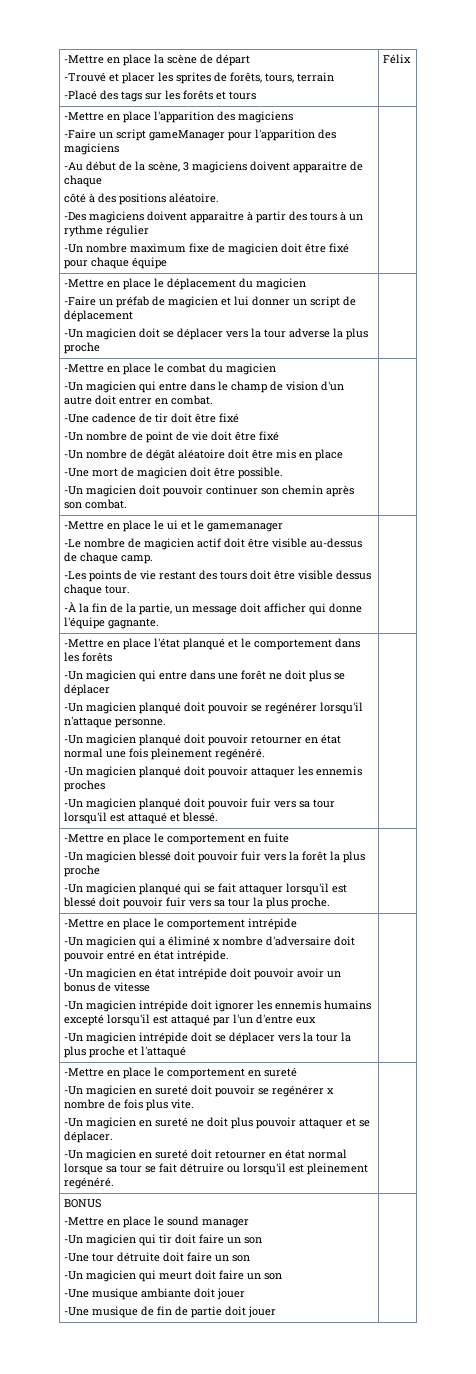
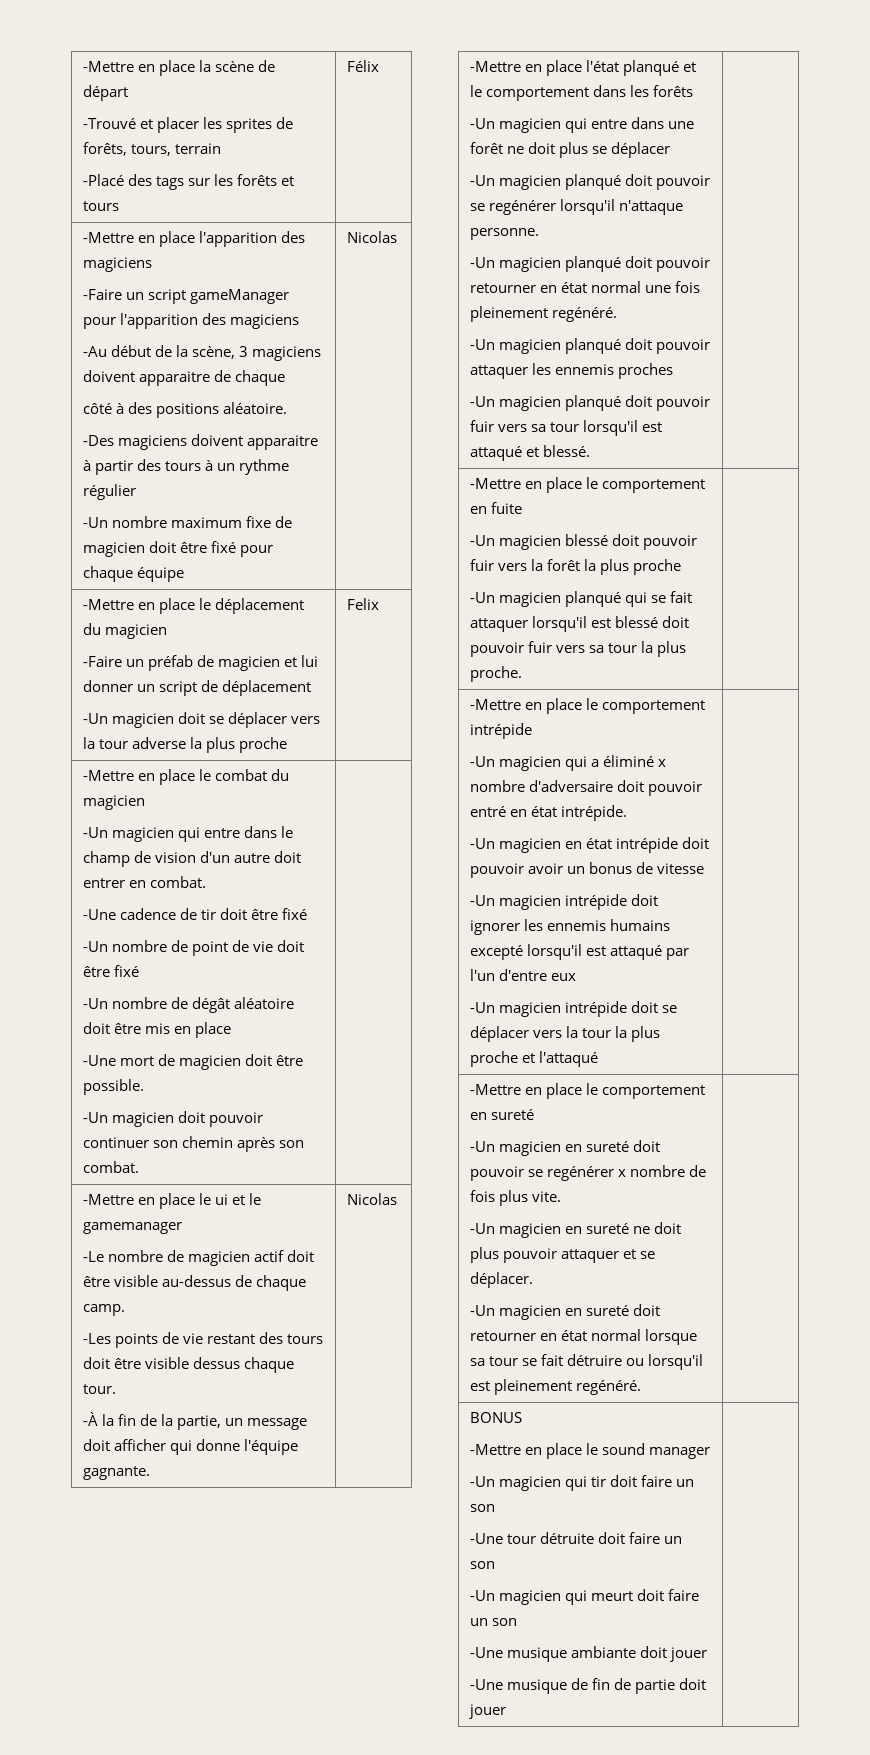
- -Un nombre maximum fixe de magicien doit être fixé pour chaque équipe
+ -Un nombre maximum fixe de magicien doit être fixé pour chaque équipe | Nicolas
  -Mettre en place le déplacement du magicien
  -Faire un préfab de magicien et lui donner un script de déplacement
- -Un magicien doit se déplacer vers la tour adverse la plus proche |
+ -Un magicien doit se déplacer vers la tour adverse la plus proche | Felix
- -À la fin de la partie, un message doit afficher qui donne l'équipe gagnante.
+ -À la fin de la partie, un message doit afficher qui donne l'équipe gagnante. | Nicolas

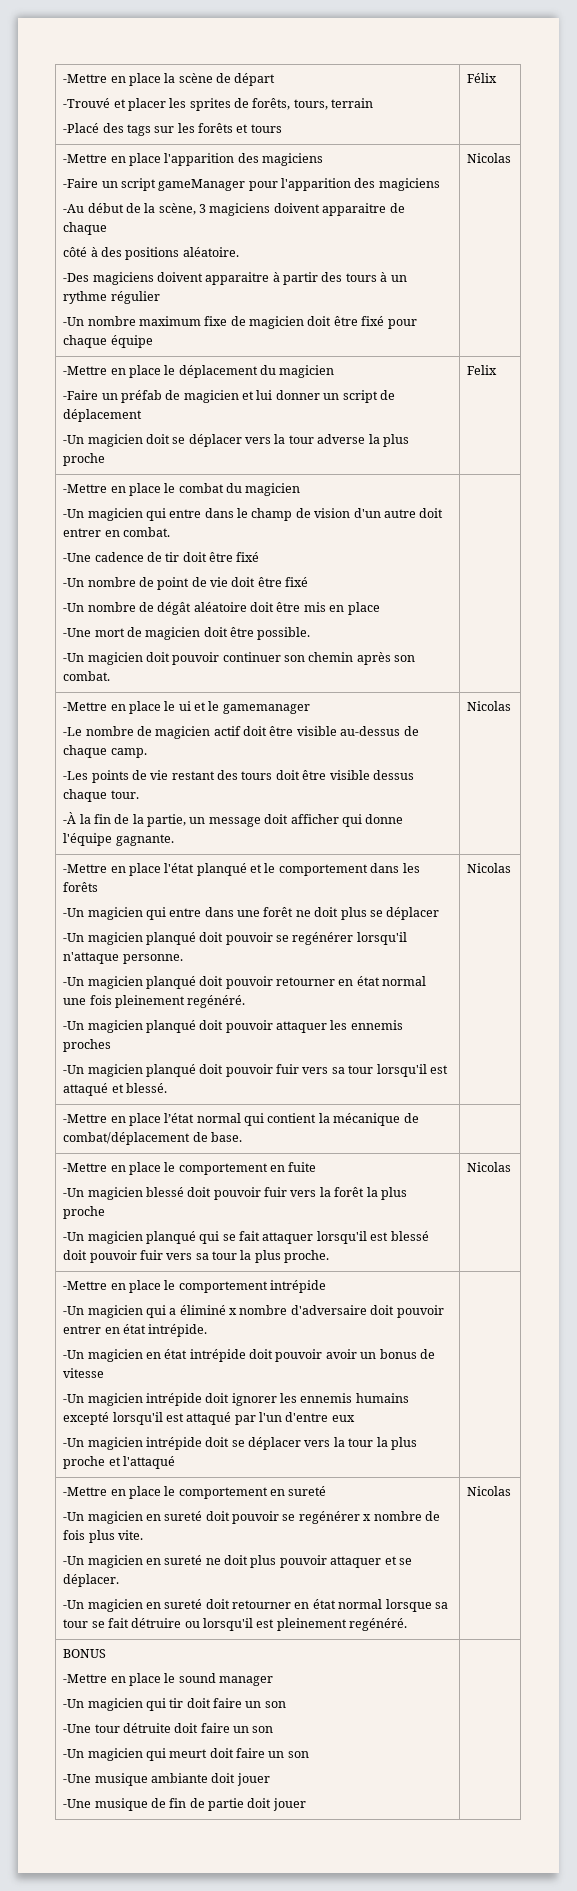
- -Un magicien planqué doit pouvoir fuir vers sa tour lorsqu'il est attaqué et blessé.
+ -Un magicien planqué doit pouvoir fuir vers sa tour lorsqu'il est attaqué et blessé. | Nicolas
+ -Mettre en place l’état normal qui contient la mécanique de combat/déplacement de base. |
  -Mettre en place le comportement en fuite
  -Un magicien blessé doit pouvoir fuir vers la forêt la plus proche
- -Un magicien planqué qui se fait attaquer lorsqu'il est blessé doit pouvoir fuir vers sa tour la plus proche. |
+ -Un magicien planqué qui se fait attaquer lorsqu'il est blessé doit pouvoir fuir vers sa tour la plus proche. | Nicolas
- -Un magicien qui a éliminé x nombre d'adversaire doit pouvoir entré en état intrépide.
+ -Un magicien qui a éliminé x nombre d'adversaire doit pouvoir entrer en état intrépide.
- -Un magicien en sureté doit retourner en état normal lorsque sa tour se fait détruire ou lorsqu'il est pleinement regénéré.
+ -Un magicien en sureté doit retourner en état normal lorsque sa tour se fait détruire ou lorsqu'il est pleinement regénéré. | Nicolas

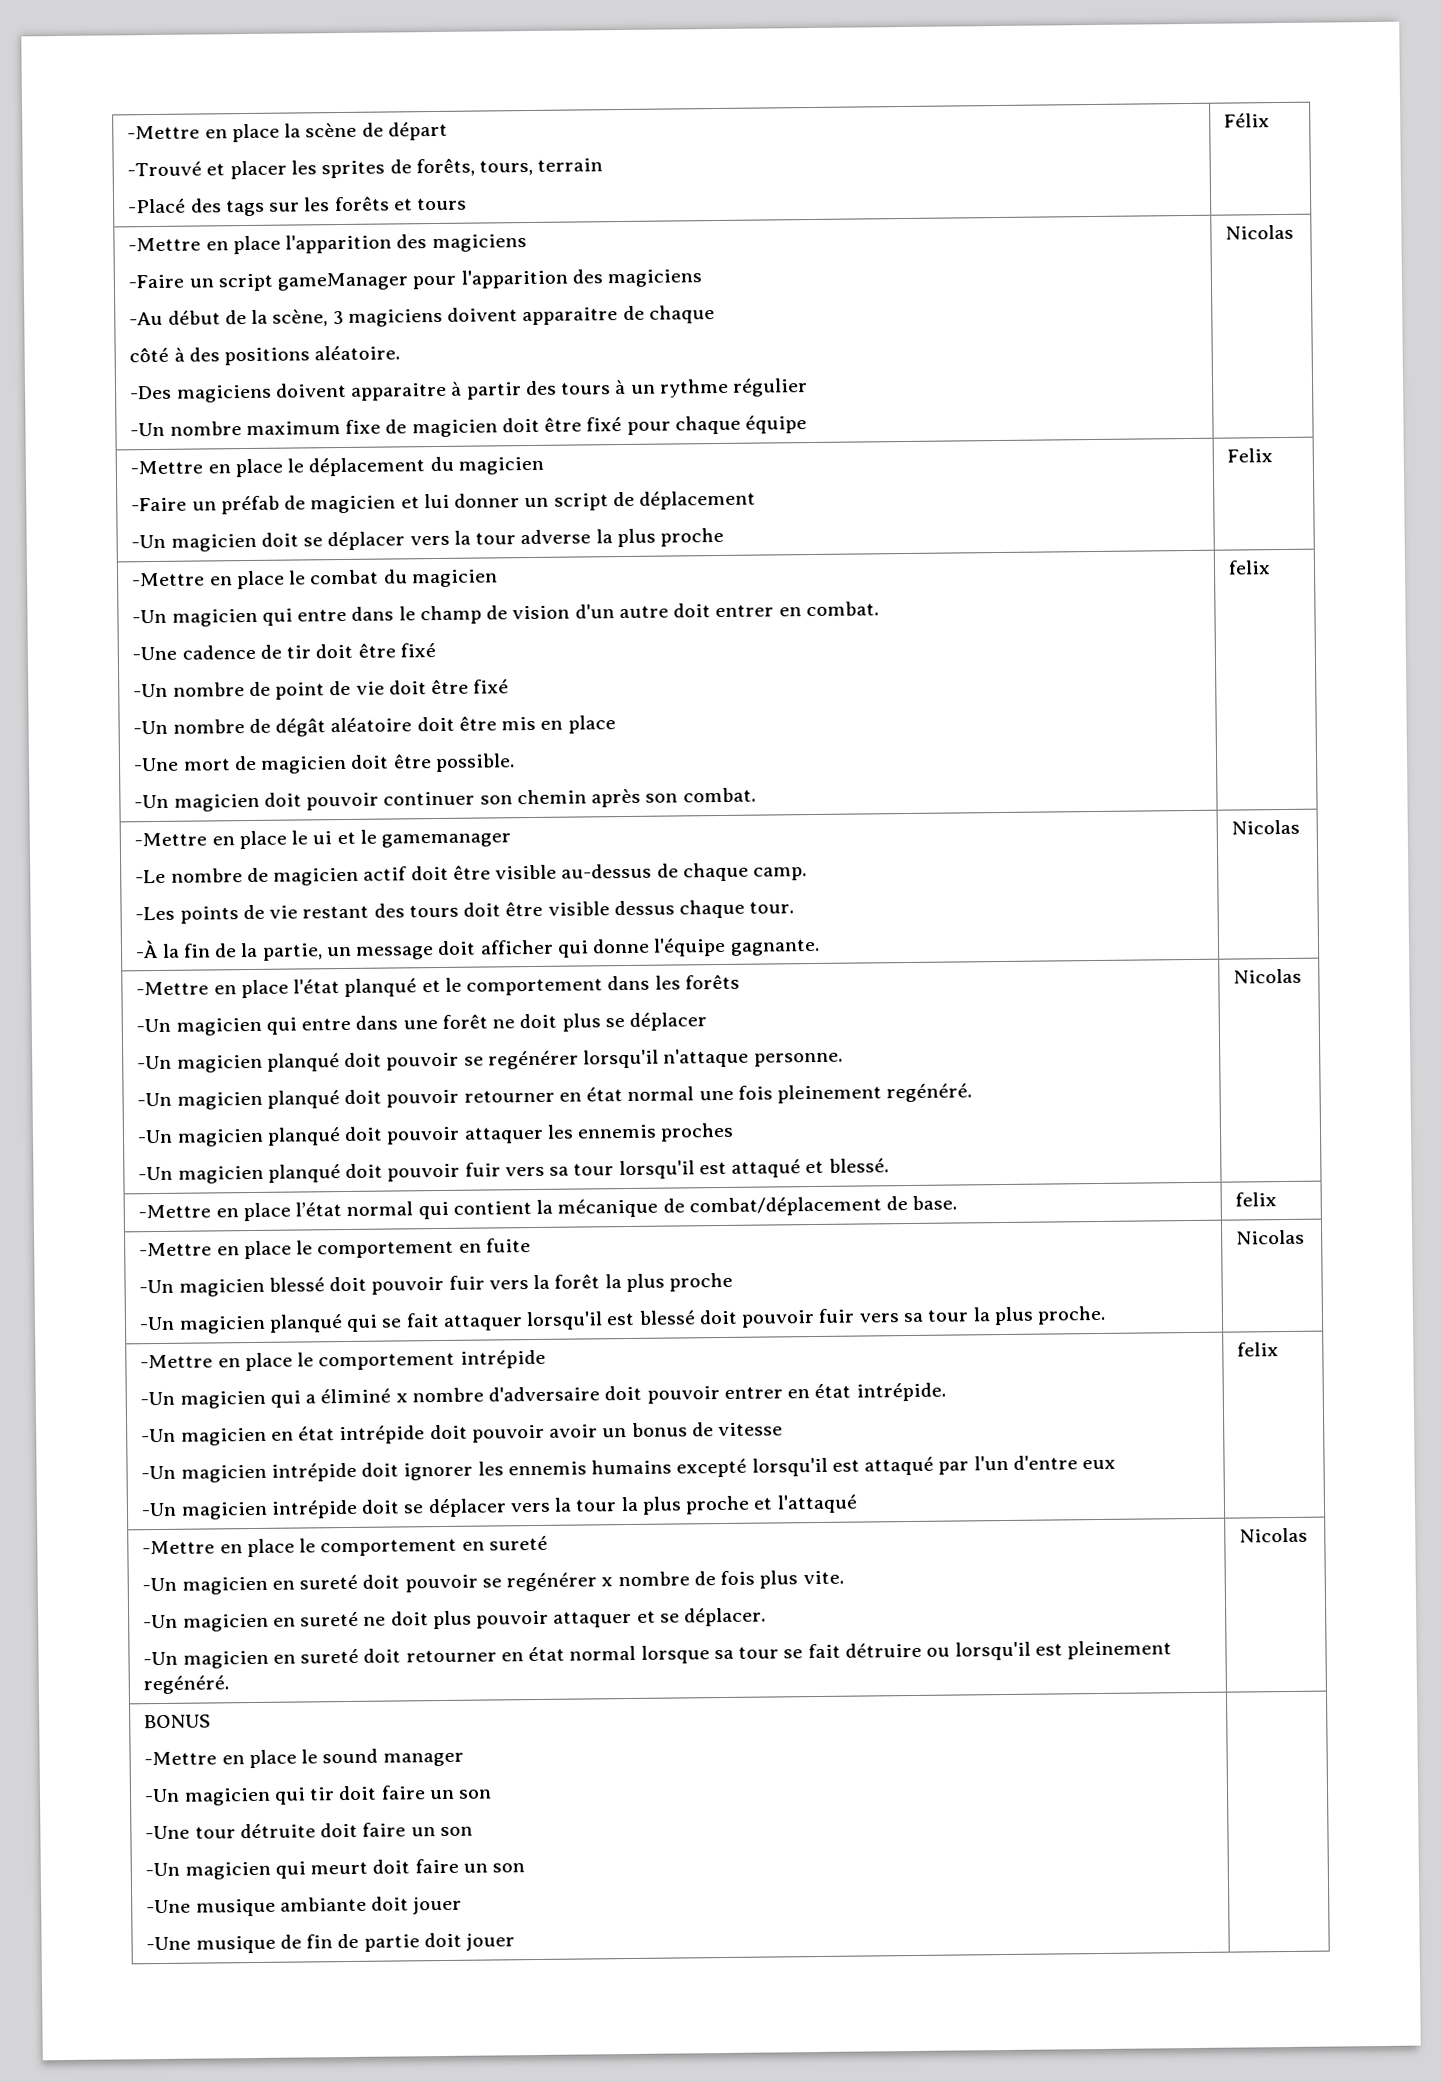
- -Un magicien doit pouvoir continuer son chemin après son combat.
+ -Un magicien doit pouvoir continuer son chemin après son combat. | felix
- -Mettre en place l’état normal qui contient la mécanique de combat/déplacement de base. |
+ -Mettre en place l’état normal qui contient la mécanique de combat/déplacement de base. | felix
- -Un magicien intrépide doit se déplacer vers la tour la plus proche et l'attaqué
+ -Un magicien intrépide doit se déplacer vers la tour la plus proche et l'attaqué | felix

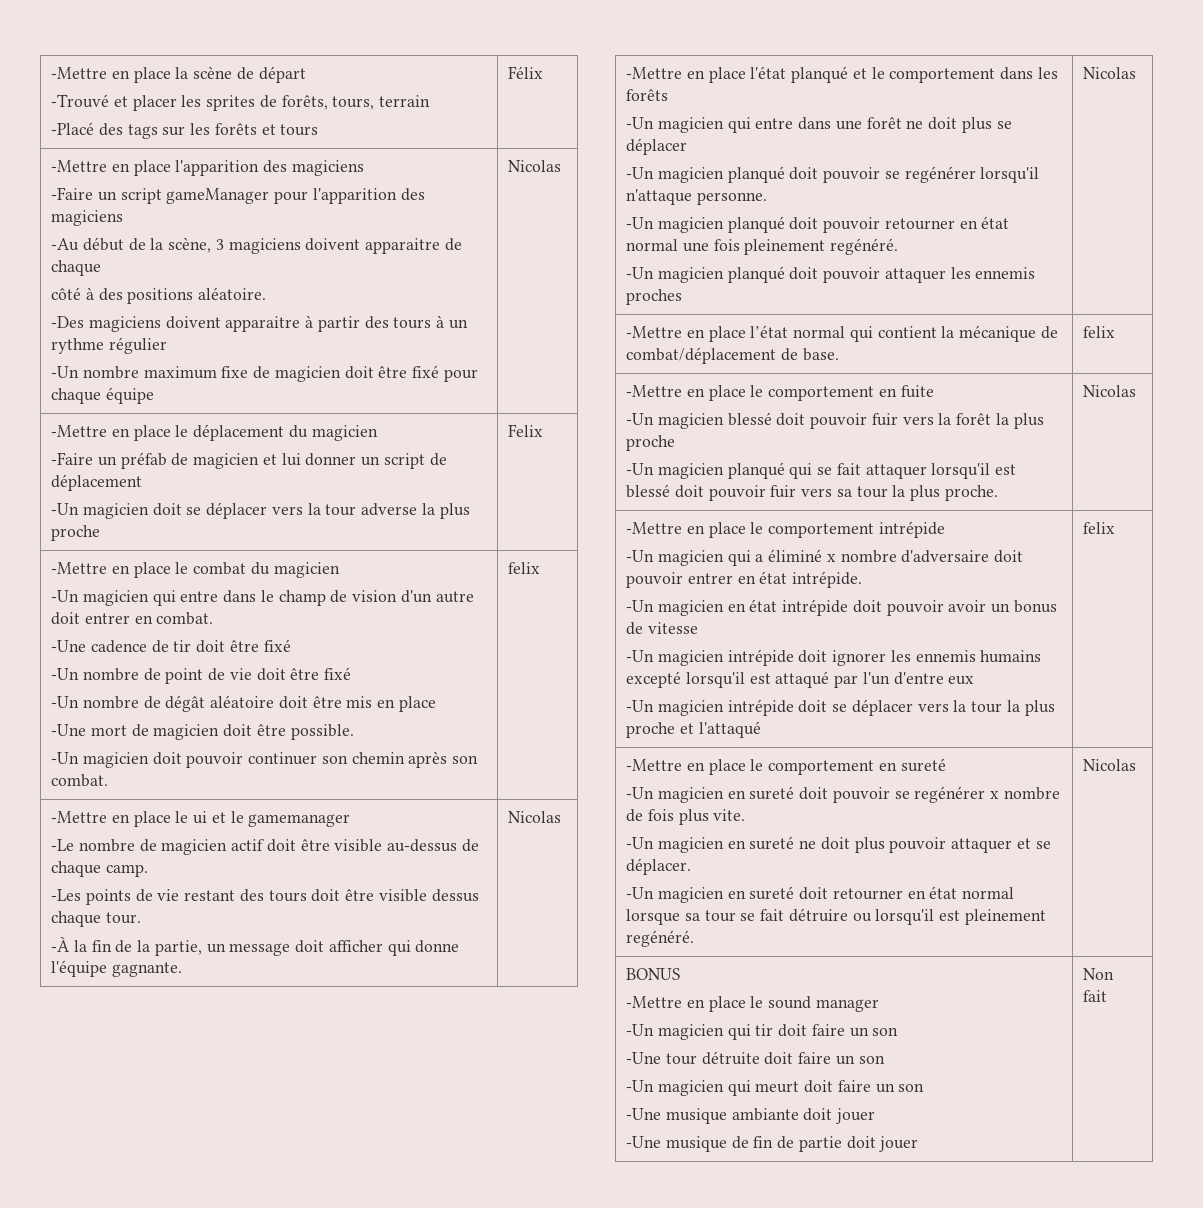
- -Un magicien planqué doit pouvoir fuir vers sa tour lorsqu'il est attaqué et blessé.
+ Non fait

